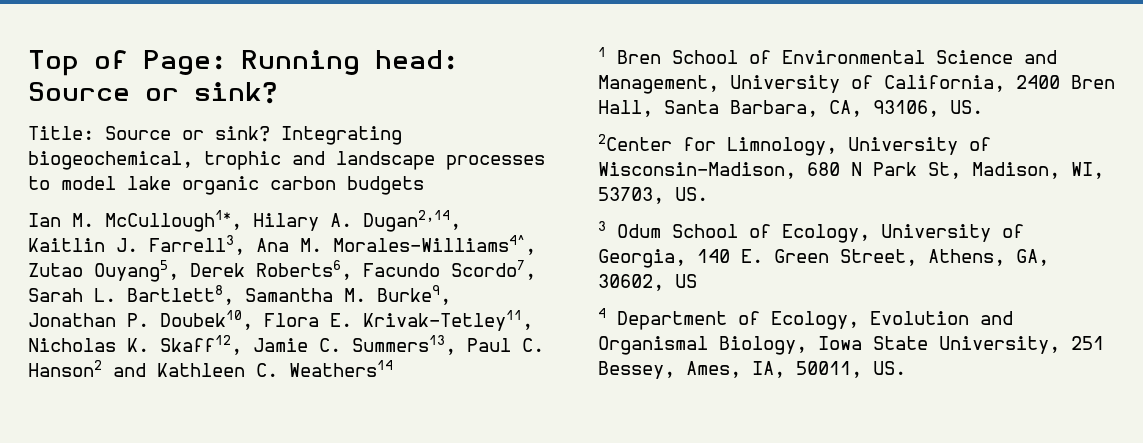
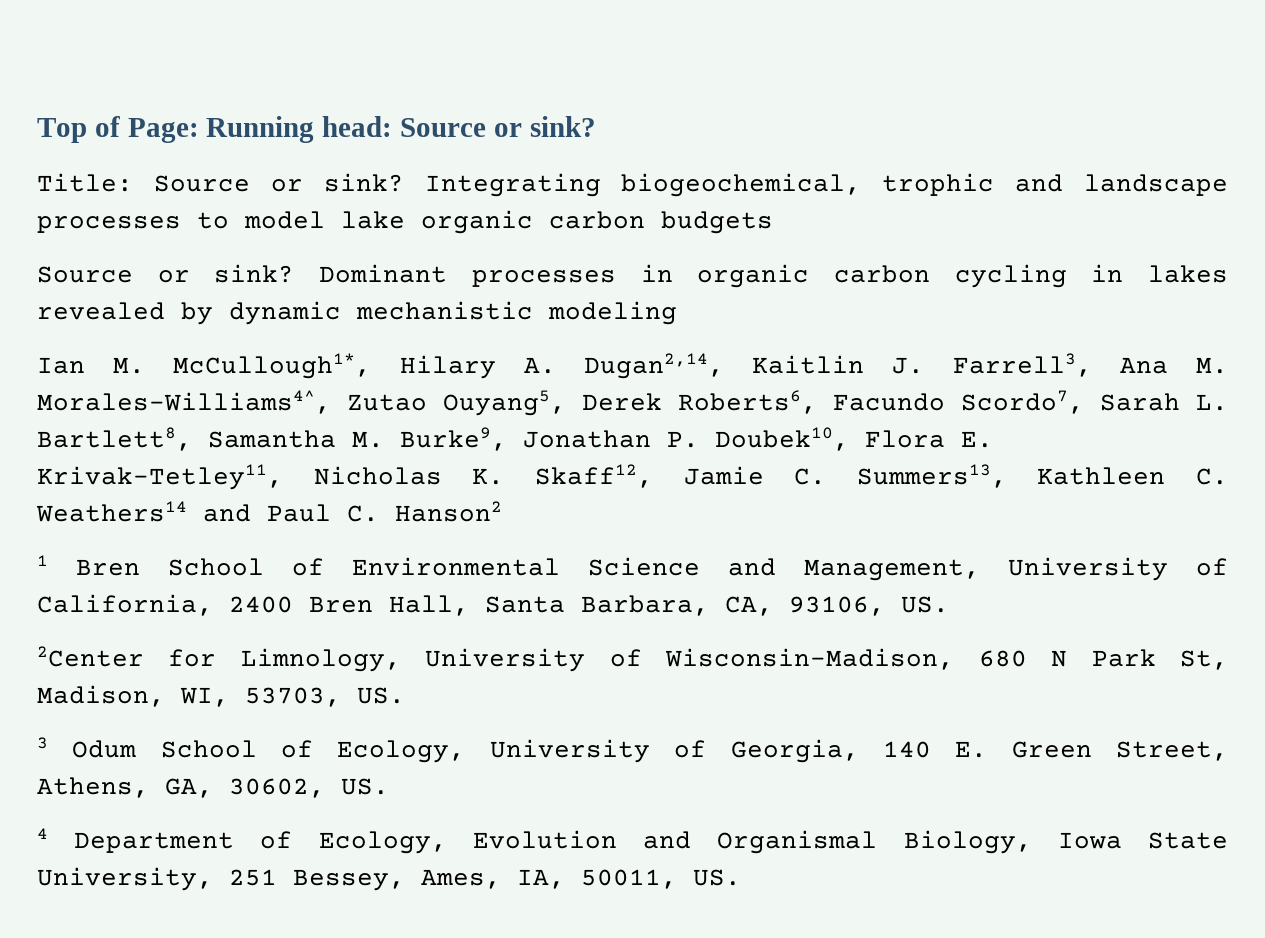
+ Source or sink? Dominant processes in organic carbon cycling in lakes revealed by dynamic mechanistic modeling
- Ian M. McCullough1*, Hilary A. Dugan2,14, Kaitlin J. Farrell3, Ana M. Morales-Williams4^, Zutao Ouyang5, Derek Roberts6, Facundo Scordo7, Sarah L. Bartlett8, Samantha M. Burke9, Jonathan P. Doubek10, Flora E. Krivak-Tetley11, Nicholas K. Skaff12, Jamie C. Summers13, Paul C. Hanson2 and Kathleen C. Weathers14
+ Ian M. McCullough1*, Hilary A. Dugan2,14, Kaitlin J. Farrell3, Ana M. Morales-Williams4^, Zutao Ouyang5, Derek Roberts6, Facundo Scordo7, Sarah L. Bartlett8, Samantha M. Burke9, Jonathan P. Doubek10, Flora E. Krivak-Tetley11, Nicholas K. Skaff12, Jamie C. Summers13, Kathleen C. Weathers14 and Paul C. Hanson2
- 3 Odum School of Ecology, University of Georgia, 140 E. Green Street, Athens, GA, 30602, US
+ 3 Odum School of Ecology, University of Georgia, 140 E. Green Street, Athens, GA, 30602, US.

